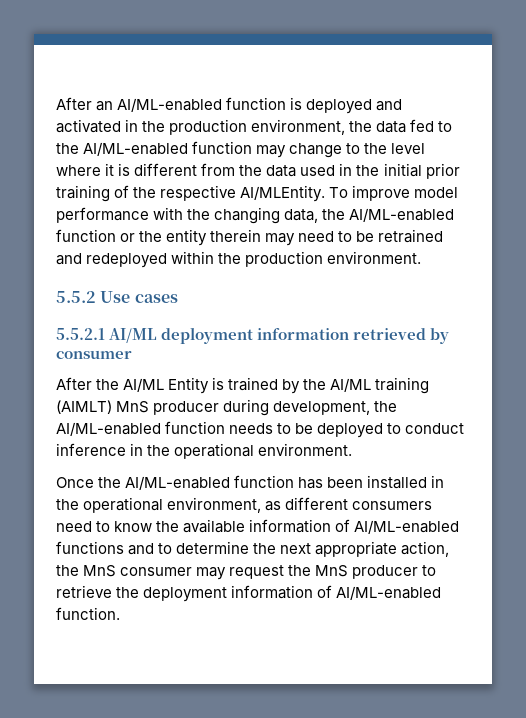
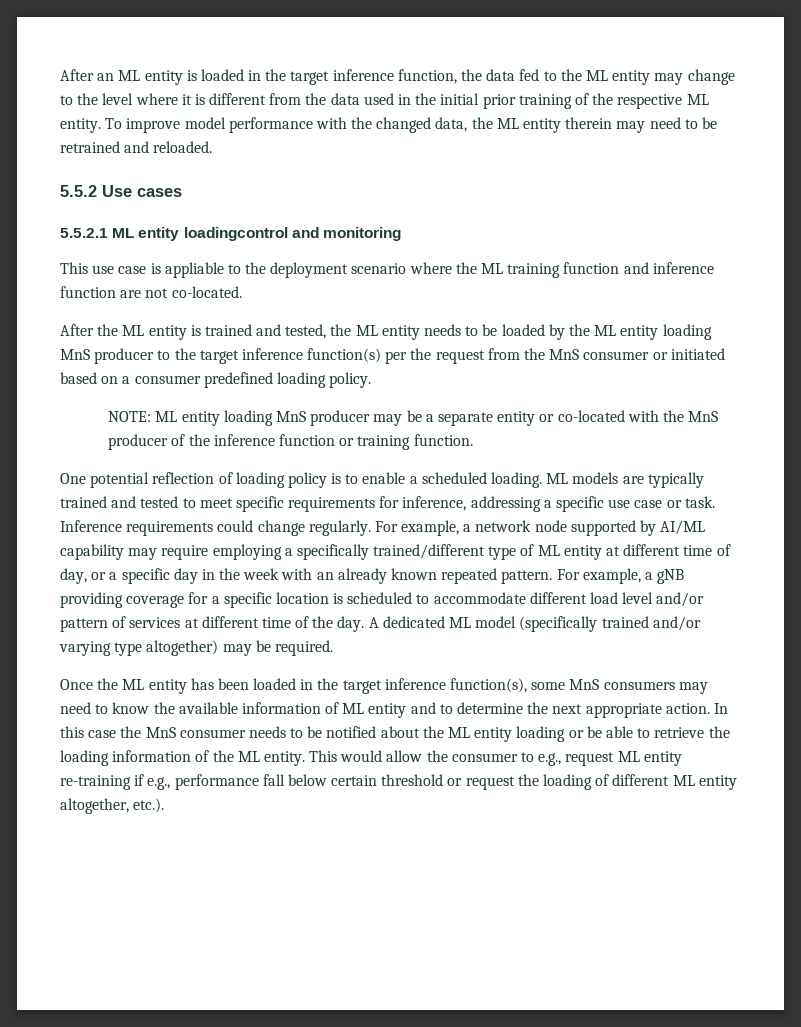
- After an AI/ML-enabled function is deployed and activated in the production environment, the data fed to the AI/ML-enabled function may change to the level where it is different from the data used in the initial prior training of the respective AI/MLEntity.
+ After an ML entity is loaded in the target inference function, the data fed to the ML entity may change to the level where it is different from the data used in the initial prior training of the respective ML entity.
- To improve model performance with the changing data, the AI/ML-enabled function or the entity therein may need to be retrained and redeployed within the production environment.
+ To improve model performance with the changed data, the ML entity therein may need to be retrained and reloaded.
- 5.5.2.1 AI/ML deployment information retrieved by consumer
- After the AI/ML Entity is trained by the AI/ML training (AIMLT) MnS producer during development, the AI/ML-enabled function needs to be deployed to conduct inference in the operational environment.
+ 5.5.2.1 ML entity loadingcontrol and monitoring
+ This use case is appliable to the deployment scenario where the ML training function and inference function are not co-located.
+ After the ML entity is trained and tested, the ML entity needs to be loaded by the ML entity loading MnS producer to the target inference function(s) per the request from the MnS consumer or initiated based on a consumer predefined loading policy.
+ NOTE: ML entity loading MnS producer may be a separate entity or co-located with the MnS producer of the inference function or training function.
+ One potential reflection of loading policy is to enable a scheduled loading. ML models are typically trained and tested to meet specific requirements for inference, addressing a specific use case or task. Inference requirements could change regularly. For example, a network node supported by AI/ML capability may require employing a specifically trained/different type of ML entity at different time of day, or a specific day in the week with an already known repeated pattern. For example, a gNB providing coverage for a specific location is scheduled to accommodate different load level and/or pattern of services at different time of the day. A dedicated ML model (specifically trained and/or varying type altogether) may be required.
- Once the AI/ML-enabled function has been installed in the operational environment, as different consumers need to know the available information of AI/ML-enabled functions and to determine the next appropriate action, the MnS consumer may request the MnS producer to retrieve the deployment information of AI/ML-enabled function.
+ Once the ML entity has been loaded in the target inference function(s), some MnS consumers may need to know the available information of ML entity and to determine the next appropriate action. In this case the MnS consumer needs to be notified about the ML entity loading or be able to retrieve the loading information of the ML entity. This would allow the consumer to e.g., request ML entity re-training if e.g., performance fall below certain threshold or request the loading of different ML entity altogether, etc.).

